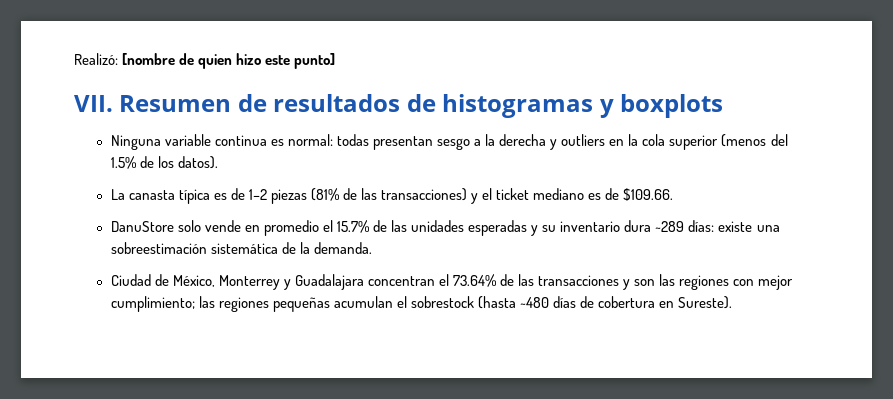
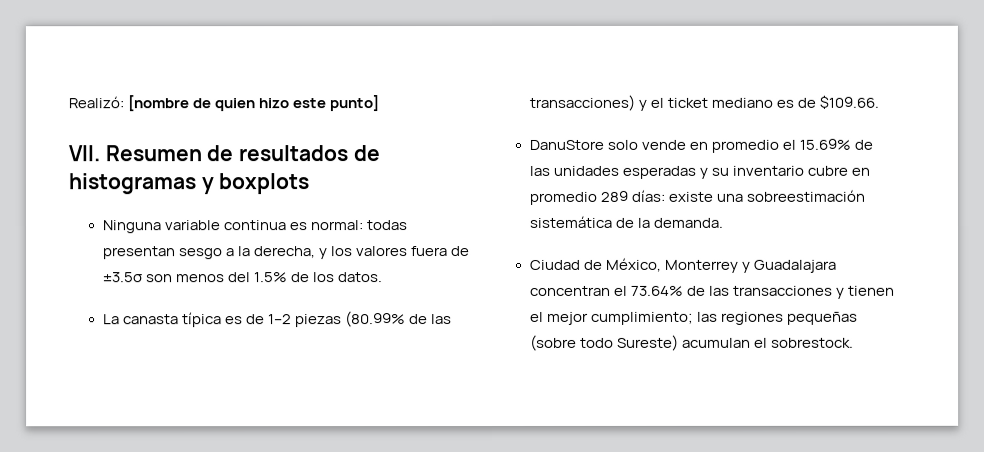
- Ninguna variable continua es normal: todas presentan sesgo a la derecha y outliers en la cola superior (menos del 1.5% de los datos).
+ Ninguna variable continua es normal: todas presentan sesgo a la derecha, y los valores fuera de ±3.5σ son menos del 1.5% de los datos.
- La canasta típica es de 1–2 piezas (81% de las transacciones) y el ticket mediano es de $109.66.
+ La canasta típica es de 1–2 piezas (80.99% de las transacciones) y el ticket mediano es de $109.66.
- DanuStore solo vende en promedio el 15.7% de las unidades esperadas y su inventario dura ~289 días: existe una sobreestimación sistemática de la demanda.
+ DanuStore solo vende en promedio el 15.69% de las unidades esperadas y su inventario cubre en promedio 289 días: existe una sobreestimación sistemática de la demanda.
- Ciudad de México, Monterrey y Guadalajara concentran el 73.64% de las transacciones y son las regiones con mejor cumplimiento; las regiones pequeñas acumulan el sobrestock (hasta ~480 días de cobertura en Sureste).
+ Ciudad de México, Monterrey y Guadalajara concentran el 73.64% de las transacciones y tienen el mejor cumplimiento; las regiones pequeñas (sobre todo Sureste) acumulan el sobrestock.

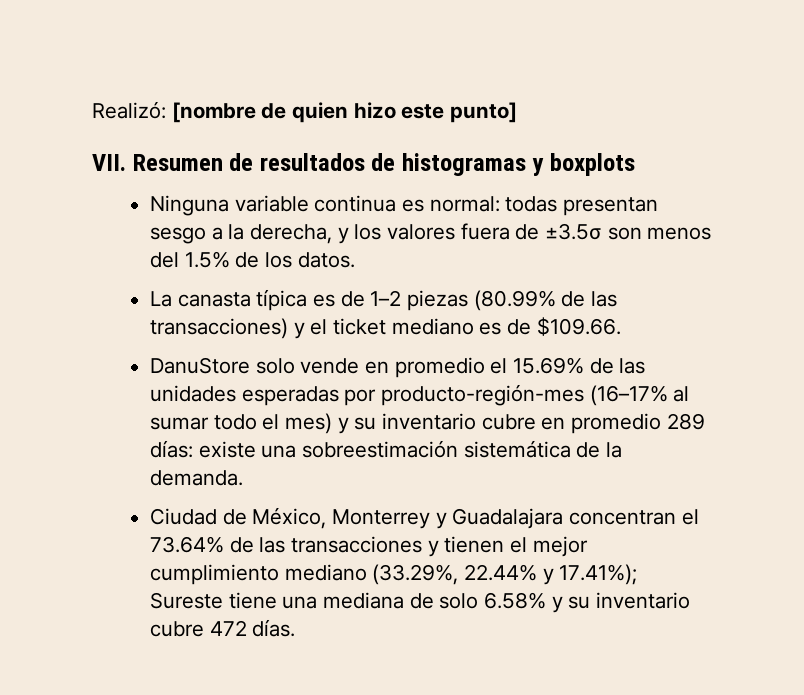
- DanuStore solo vende en promedio el 15.69% de las unidades esperadas y su inventario cubre en promedio 289 días: existe una sobreestimación sistemática de la demanda.
+ DanuStore solo vende en promedio el 15.69% de las unidades esperadas por producto-región-mes (16–17% al sumar todo el mes) y su inventario cubre en promedio 289 días: existe una sobreestimación sistemática de la demanda.
- Ciudad de México, Monterrey y Guadalajara concentran el 73.64% de las transacciones y tienen el mejor cumplimiento; las regiones pequeñas (sobre todo Sureste) acumulan el sobrestock.
+ Ciudad de México, Monterrey y Guadalajara concentran el 73.64% de las transacciones y tienen el mejor cumplimiento mediano (33.29%, 22.44% y 17.41%); Sureste tiene una mediana de solo 6.58% y su inventario cubre 472 días.

